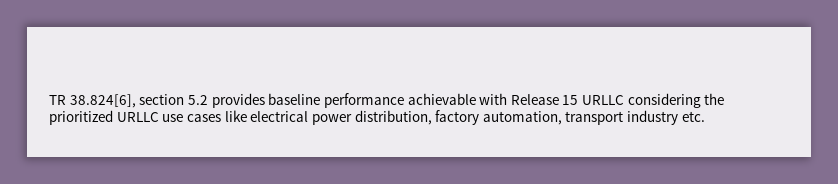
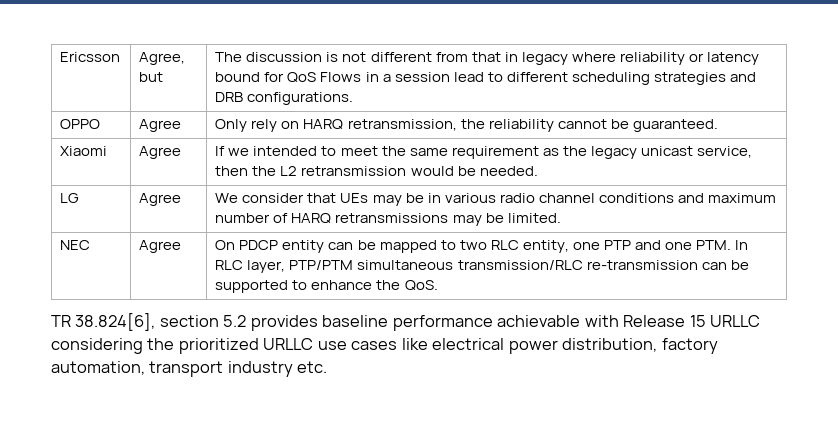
+ Ericsson | Agree, but | The discussion is not different from that in legacy where reliability or latency bound for QoS Flows in a session lead to different scheduling strategies and DRB configurations.
+ OPPO | Agree | Only rely on HARQ retransmission, the reliability cannot be guaranteed.
+ Xiaomi | Agree | If we intended to meet the same requirement as the legacy unicast service, then the L2 retransmission would be needed.
+ LG | Agree | We consider that UEs may be in various radio channel conditions and maximum number of HARQ retransmissions may be limited.
+ NEC | Agree | On PDCP entity can be mapped to two RLC entity, one PTP and one PTM. In RLC layer, PTP/PTM simultaneous transmission/RLC re-transmission can be supported to enhance the QoS.

